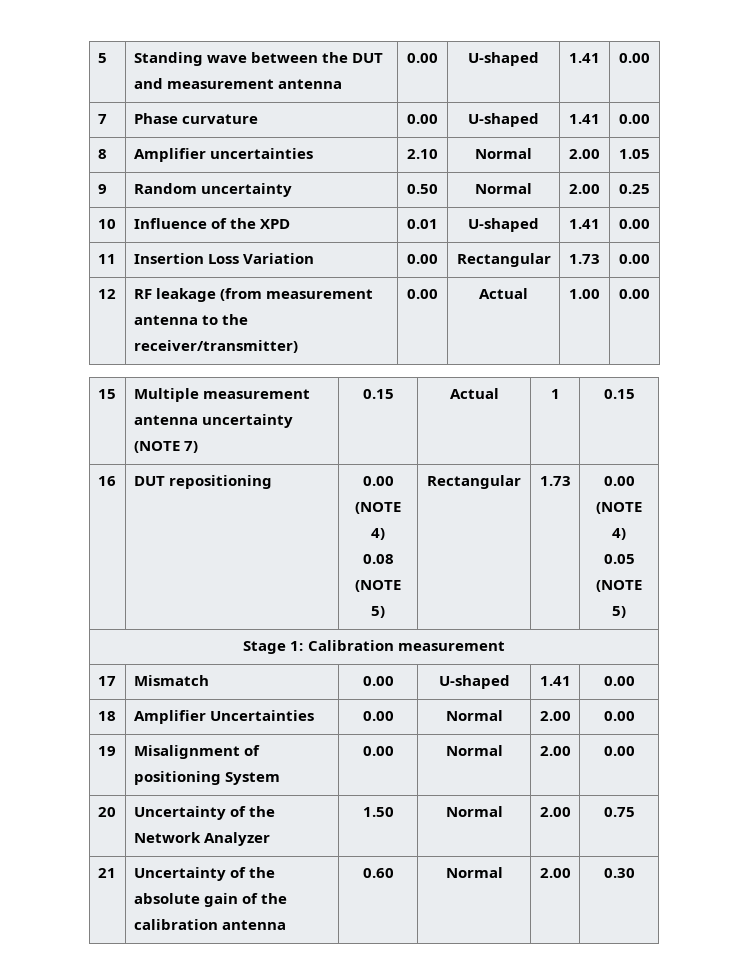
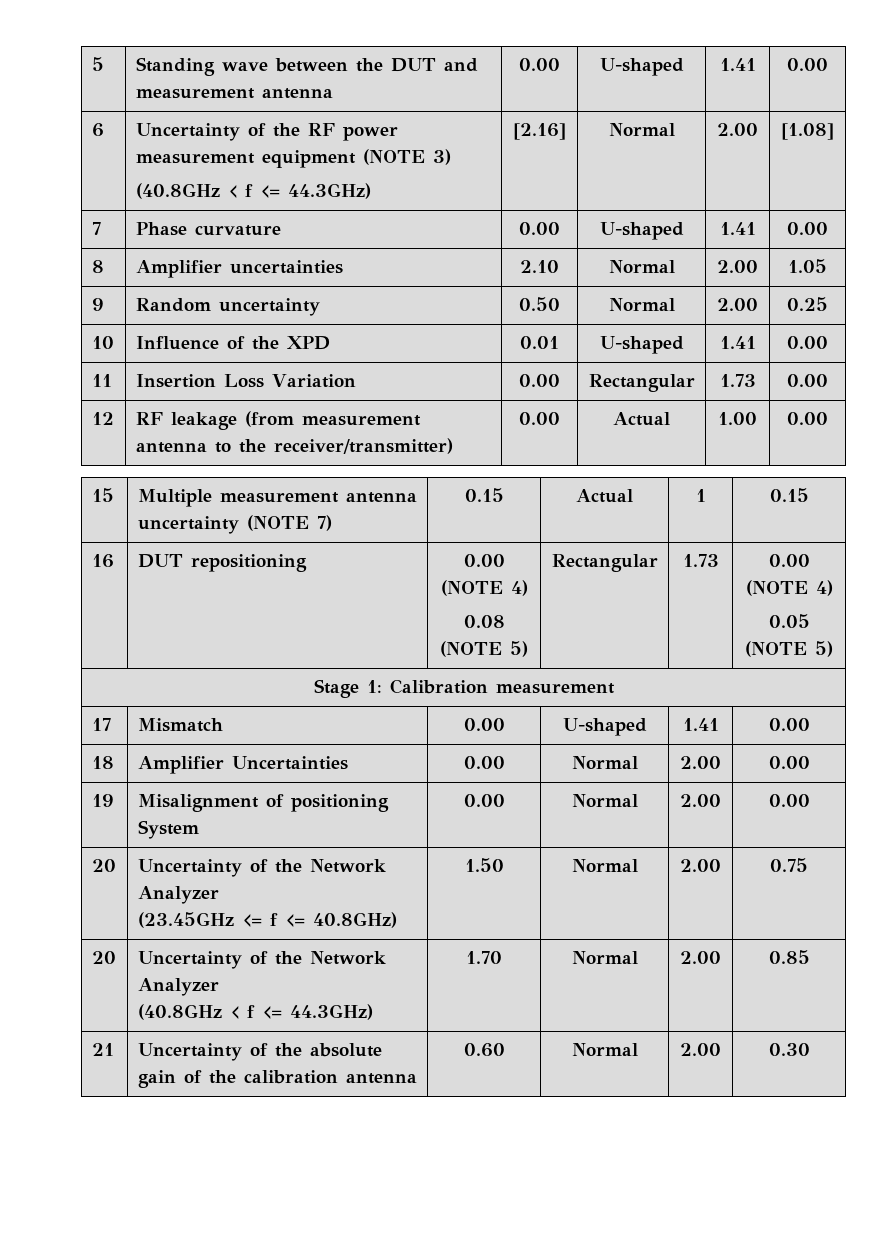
+ 6 | Uncertainty of the RF power measurement equipment (NOTE 3)
+ (40.8GHz < f <= 44.3GHz) | [2.16] | Normal | 2.00 | [1.08]
  19 | Misalignment of positioning System | 0.00 | Normal | 2.00 | 0.00
- 20 | Uncertainty of the Network Analyzer | 1.50 | Normal | 2.00 | 0.75
+ 20 | Uncertainty of the Network Analyzer
+ (23.45GHz <= f <= 40.8GHz) | 1.50 | Normal | 2.00 | 0.75
+ 20 | Uncertainty of the Network Analyzer
+ (40.8GHz < f <= 44.3GHz) | 1.70 | Normal | 2.00 | 0.85

